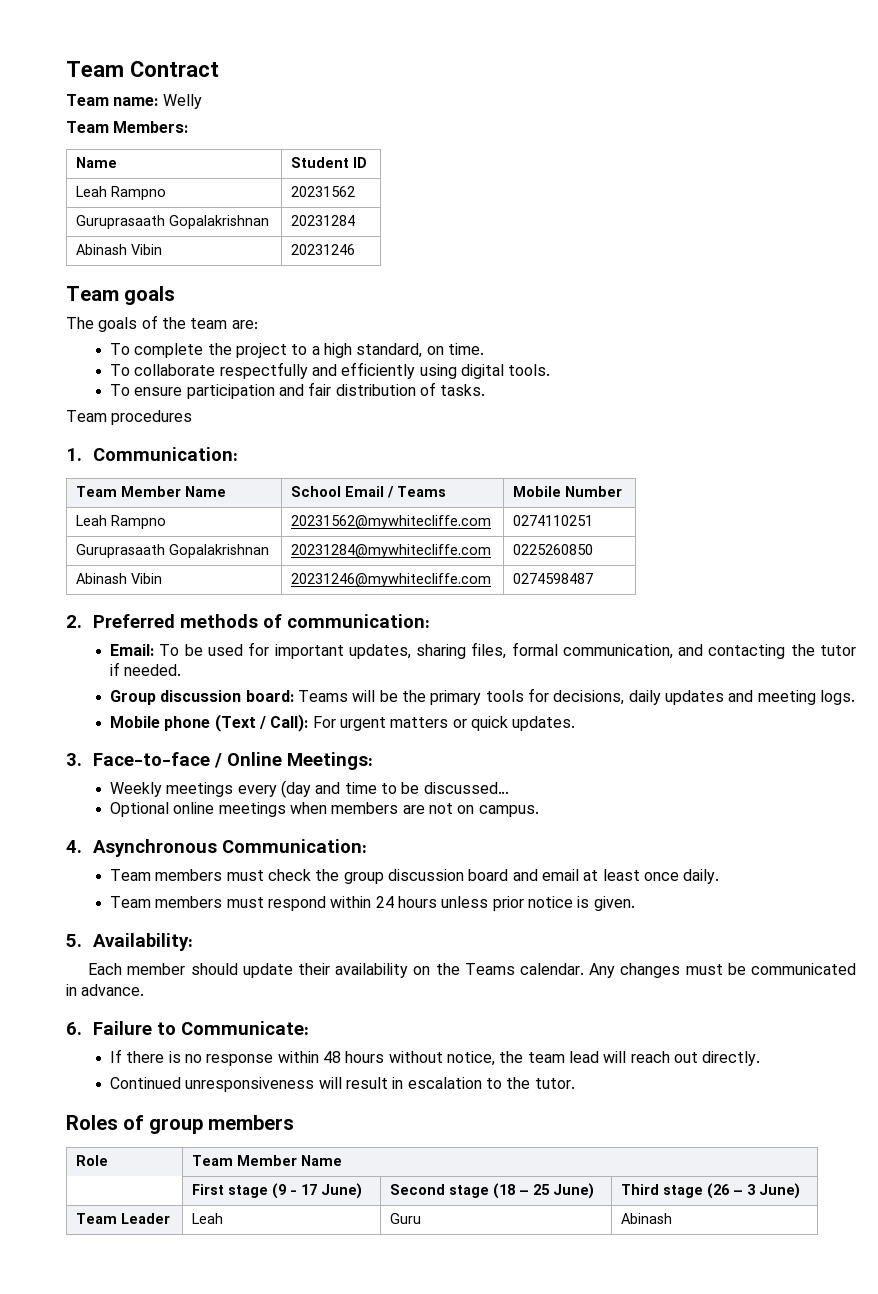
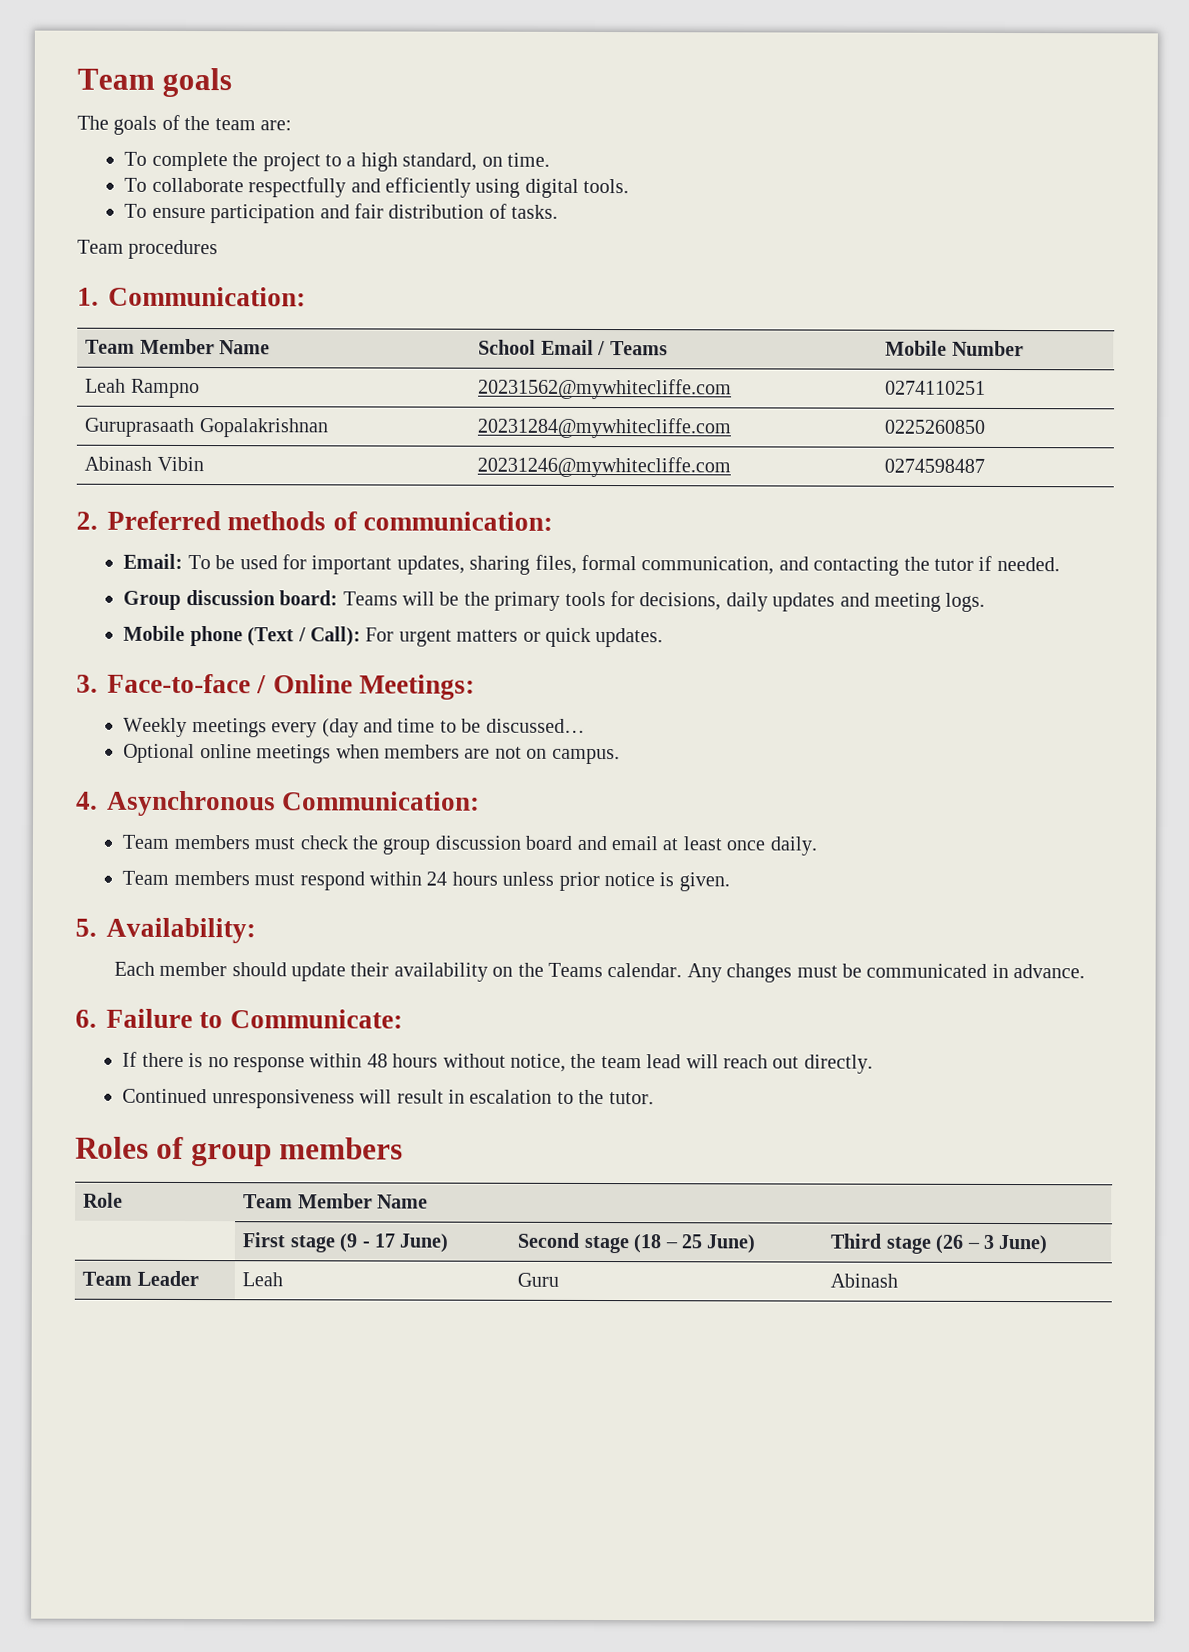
- Team Contract
- Team name: Welly
- Team Members:
- Name | Student ID
- Leah Rampno | 20231562
- Guruprasaath Gopalakrishnan | 20231284
- Abinash Vibin | 20231246

